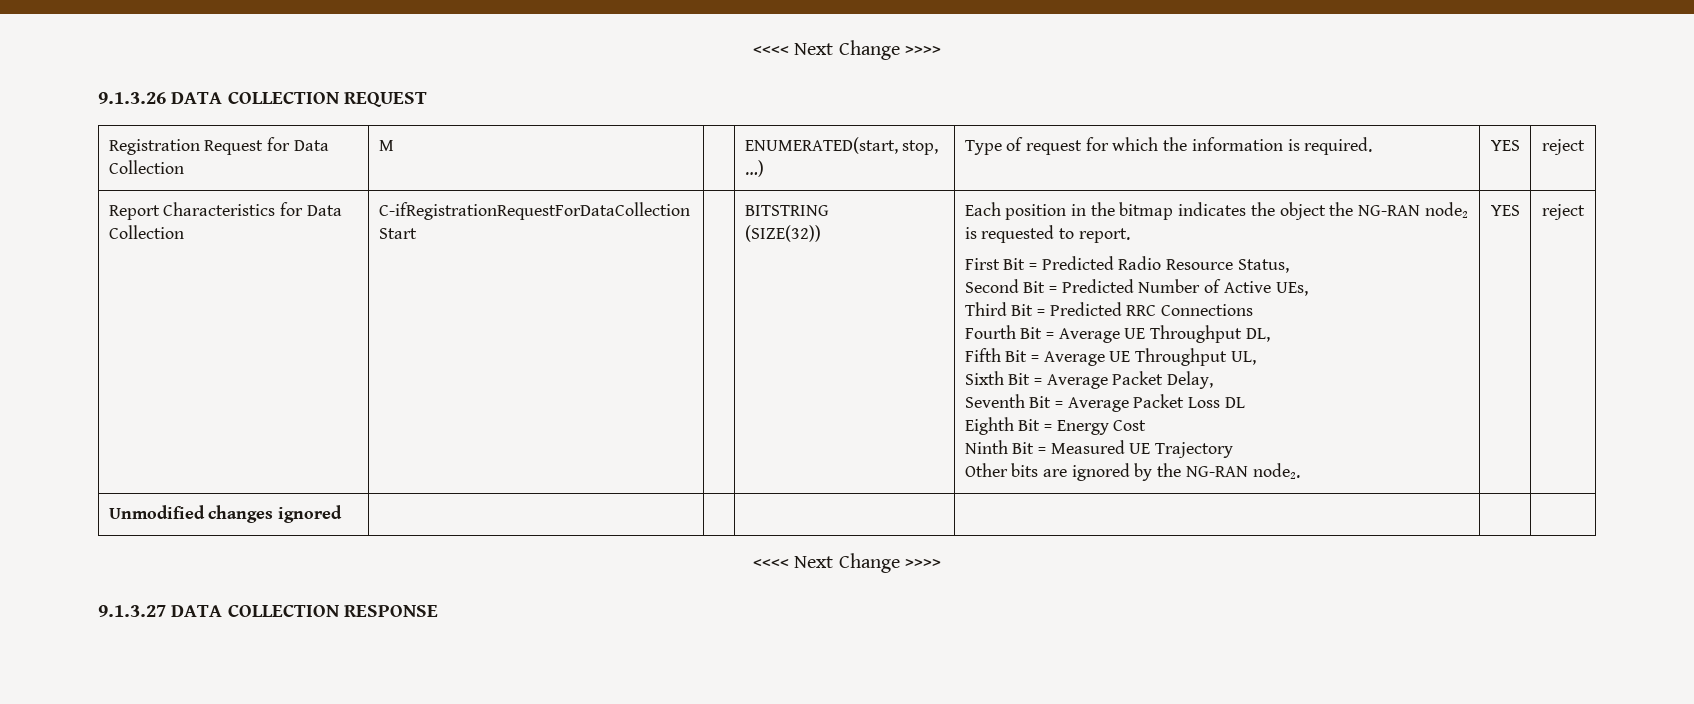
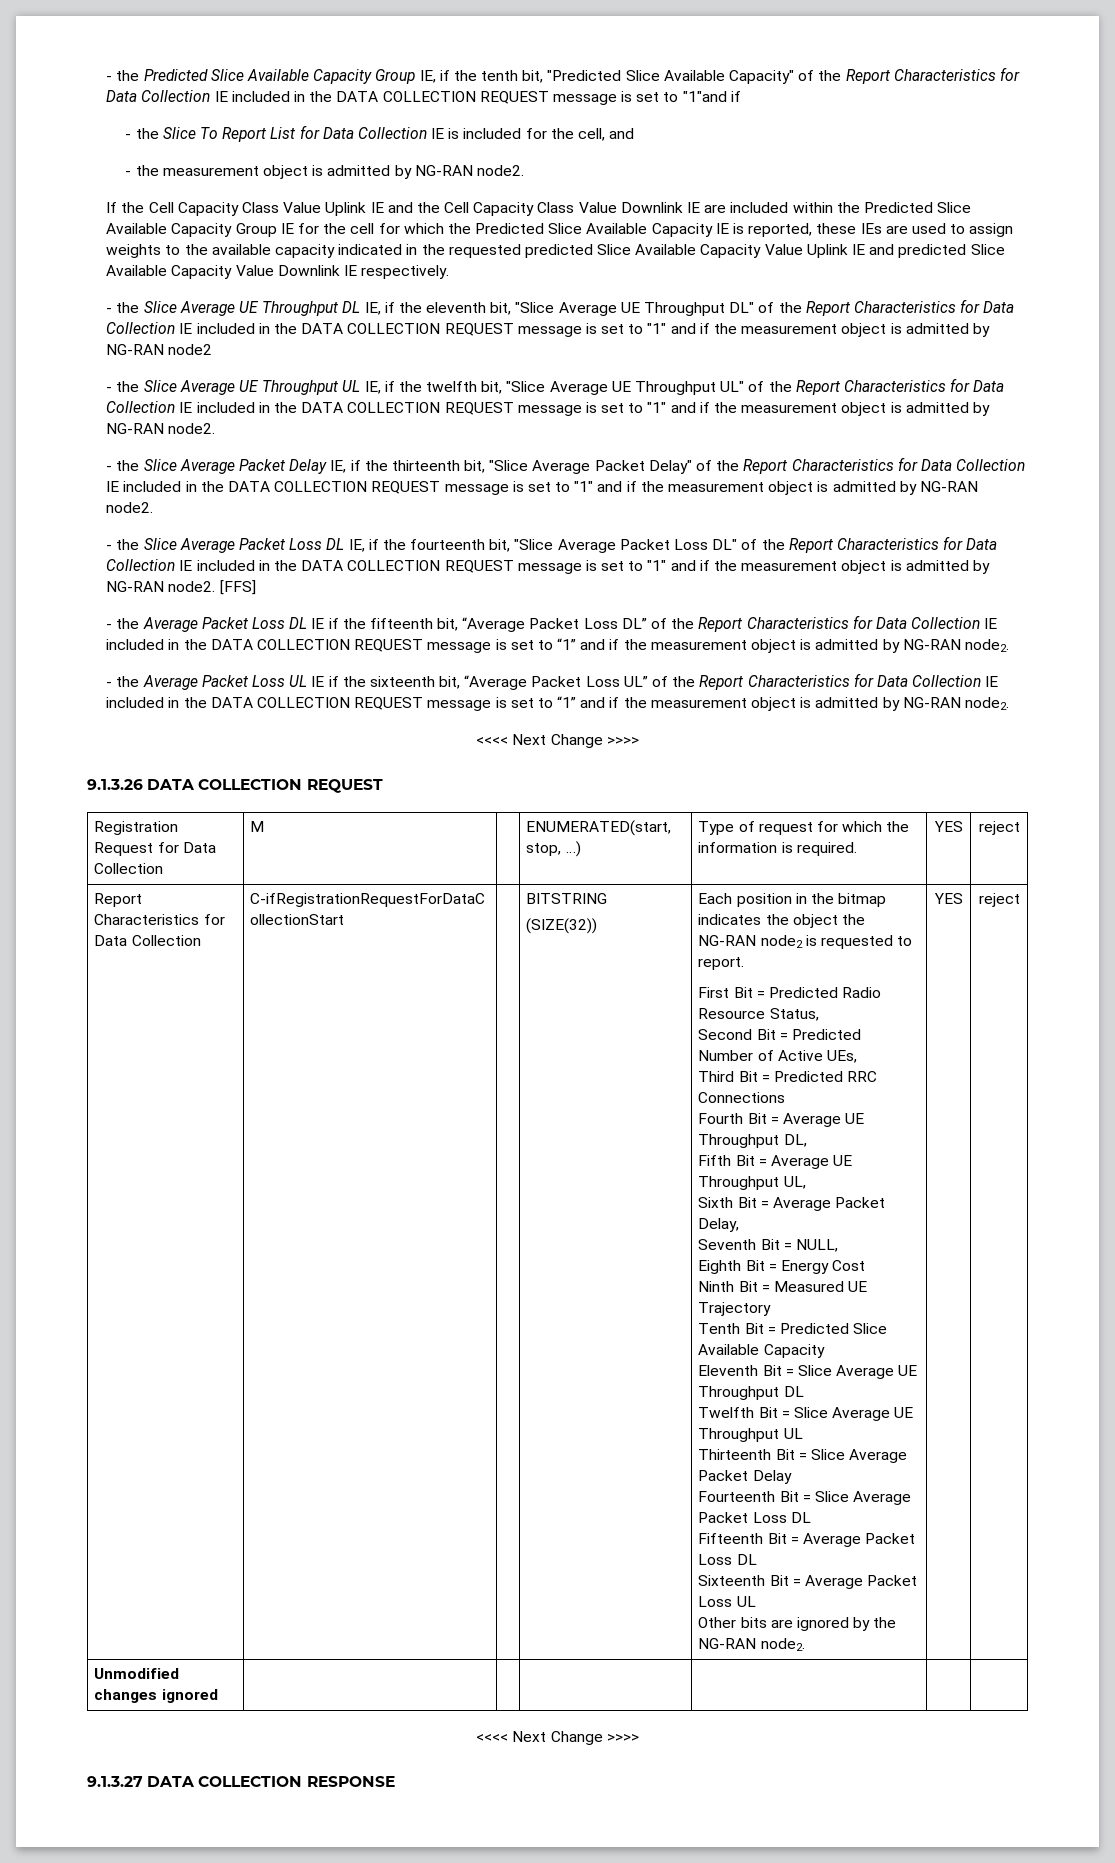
+ - the Predicted Slice Available Capacity Group IE, if the tenth bit, "Predicted Slice Available Capacity" of the Report Characteristics for Data Collection IE included in the DATA COLLECTION REQUEST message is set to "1"and if
+ - the Slice To Report List for Data Collection IE is included for the cell, and
+ - the measurement object is admitted by NG-RAN node2.
+ If the Cell Capacity Class Value Uplink IE and the Cell Capacity Class Value Downlink IE are included within the Predicted Slice Available Capacity Group IE for the cell for which the Predicted Slice Available Capacity IE is reported, these IEs are used to assign weights to the available capacity indicated in the requested predicted Slice Available Capacity Value Uplink IE and predicted Slice Available Capacity Value Downlink IE respectively.
+ - the Slice Average UE Throughput DL IE, if the eleventh bit, "Slice Average UE Throughput DL" of the Report Characteristics for Data Collection IE included in the DATA COLLECTION REQUEST message is set to "1" and if the measurement object is admitted by NG-RAN node2
+ - the Slice Average UE Throughput UL IE, if the twelfth bit, "Slice Average UE Throughput UL" of the Report Characteristics for Data Collection IE included in the DATA COLLECTION REQUEST message is set to "1" and if the measurement object is admitted by NG-RAN node2.
+ - the Slice Average Packet Delay IE, if the thirteenth bit, "Slice Average Packet Delay" of the Report Characteristics for Data Collection IE included in the DATA COLLECTION REQUEST message is set to "1" and if the measurement object is admitted by NG-RAN node2.
+ - the Slice Average Packet Loss DL IE, if the fourteenth bit, "Slice Average Packet Loss DL" of the Report Characteristics for Data Collection IE included in the DATA COLLECTION REQUEST message is set to "1" and if the measurement object is admitted by NG-RAN node2. [FFS]
+ - the Average Packet Loss DL IE if the fifteenth bit, “Average Packet Loss DL” of the Report Characteristics for Data Collection IE included in the DATA COLLECTION REQUEST message is set to “1” and if the measurement object is admitted by NG-RAN node2.
+ - the Average Packet Loss UL IE if the sixteenth bit, “Average Packet Loss UL” of the Report Characteristics for Data Collection IE included in the DATA COLLECTION REQUEST message is set to “1” and if the measurement object is admitted by NG-RAN node2.
- Seventh Bit = Average Packet Loss DL
+ Seventh Bit = NULL,
+ Tenth Bit = Predicted Slice Available Capacity
+ Eleventh Bit = Slice Average UE Throughput DL
+ Twelfth Bit = Slice Average UE Throughput UL
+ Thirteenth Bit = Slice Average Packet Delay
+ Fourteenth Bit = Slice Average Packet Loss DL
+ Fifteenth Bit = Average Packet Loss DL
+ Sixteenth Bit = Average Packet Loss UL

